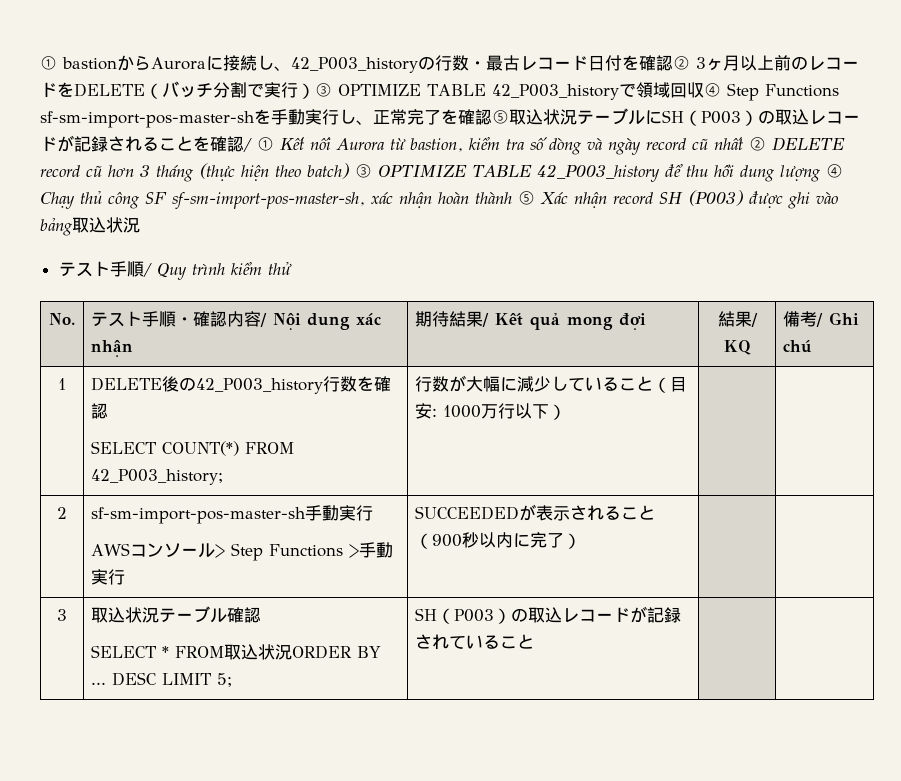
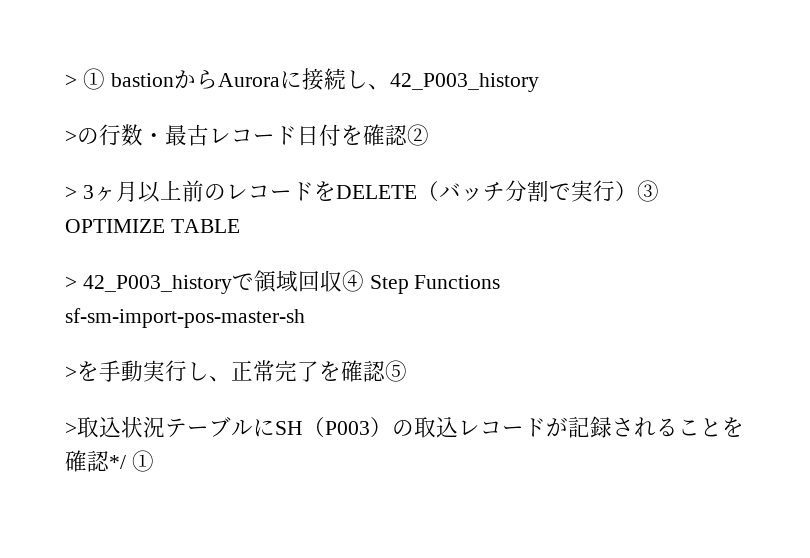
- ① bastionからAuroraに接続し、42_P003_historyの行数・最古レコード日付を確認② 3ヶ月以上前のレコードをDELETE（バッチ分割で実行）③ OPTIMIZE TABLE 42_P003_historyで領域回収④ Step Functions sf-sm-import-pos-master-shを手動実行し、正常完了を確認⑤取込状況テーブルにSH（P003）の取込レコードが記録されることを確認/ ① Kết nối Aurora từ bastion, kiểm tra số dòng và ngày record cũ nhất ② DELETE record cũ hơn 3 tháng (thực hiện theo batch) ③ OPTIMIZE TABLE 42_P003_history để thu hồi dung lượng ④ Chạy thủ công SF sf-sm-import-pos-master-sh, xác nhận hoàn thành ⑤ Xác nhận record SH (P003) được ghi vào bảng取込状況
- テスト手順/ Quy trình kiểm thử
- No. | テスト手順・確認内容/ Nội dung xác nhận | 期待結果/ Kết quả mong đợi | 結果/ KQ | 備考/ Ghi chú
- 1 | DELETE後の42_P003_history行数を確認
- SELECT COUNT(*) FROM 42_P003_history; | 行数が大幅に減少していること（目安: 1000万行以下） | |
- 2 | sf-sm-import-pos-master-sh手動実行
- AWSコンソール> Step Functions >手動実行 | SUCCEEDEDが表示されること（900秒以内に完了） | |
- 3 | 取込状況テーブル確認
- SELECT * FROM取込状況ORDER BY ... DESC LIMIT 5; | SH（P003）の取込レコードが記録されていること | |
+ > ① bastionからAuroraに接続し、42_P003_history
+ >の行数・最古レコード日付を確認②
+ > 3ヶ月以上前のレコードをDELETE（バッチ分割で実行）③ OPTIMIZE TABLE
+ > 42_P003_historyで領域回収④ Step Functions sf-sm-import-pos-master-sh
+ >を手動実行し、正常完了を確認⑤
+ >取込状況テーブルにSH（P003）の取込レコードが記録されることを確認*/ ①

